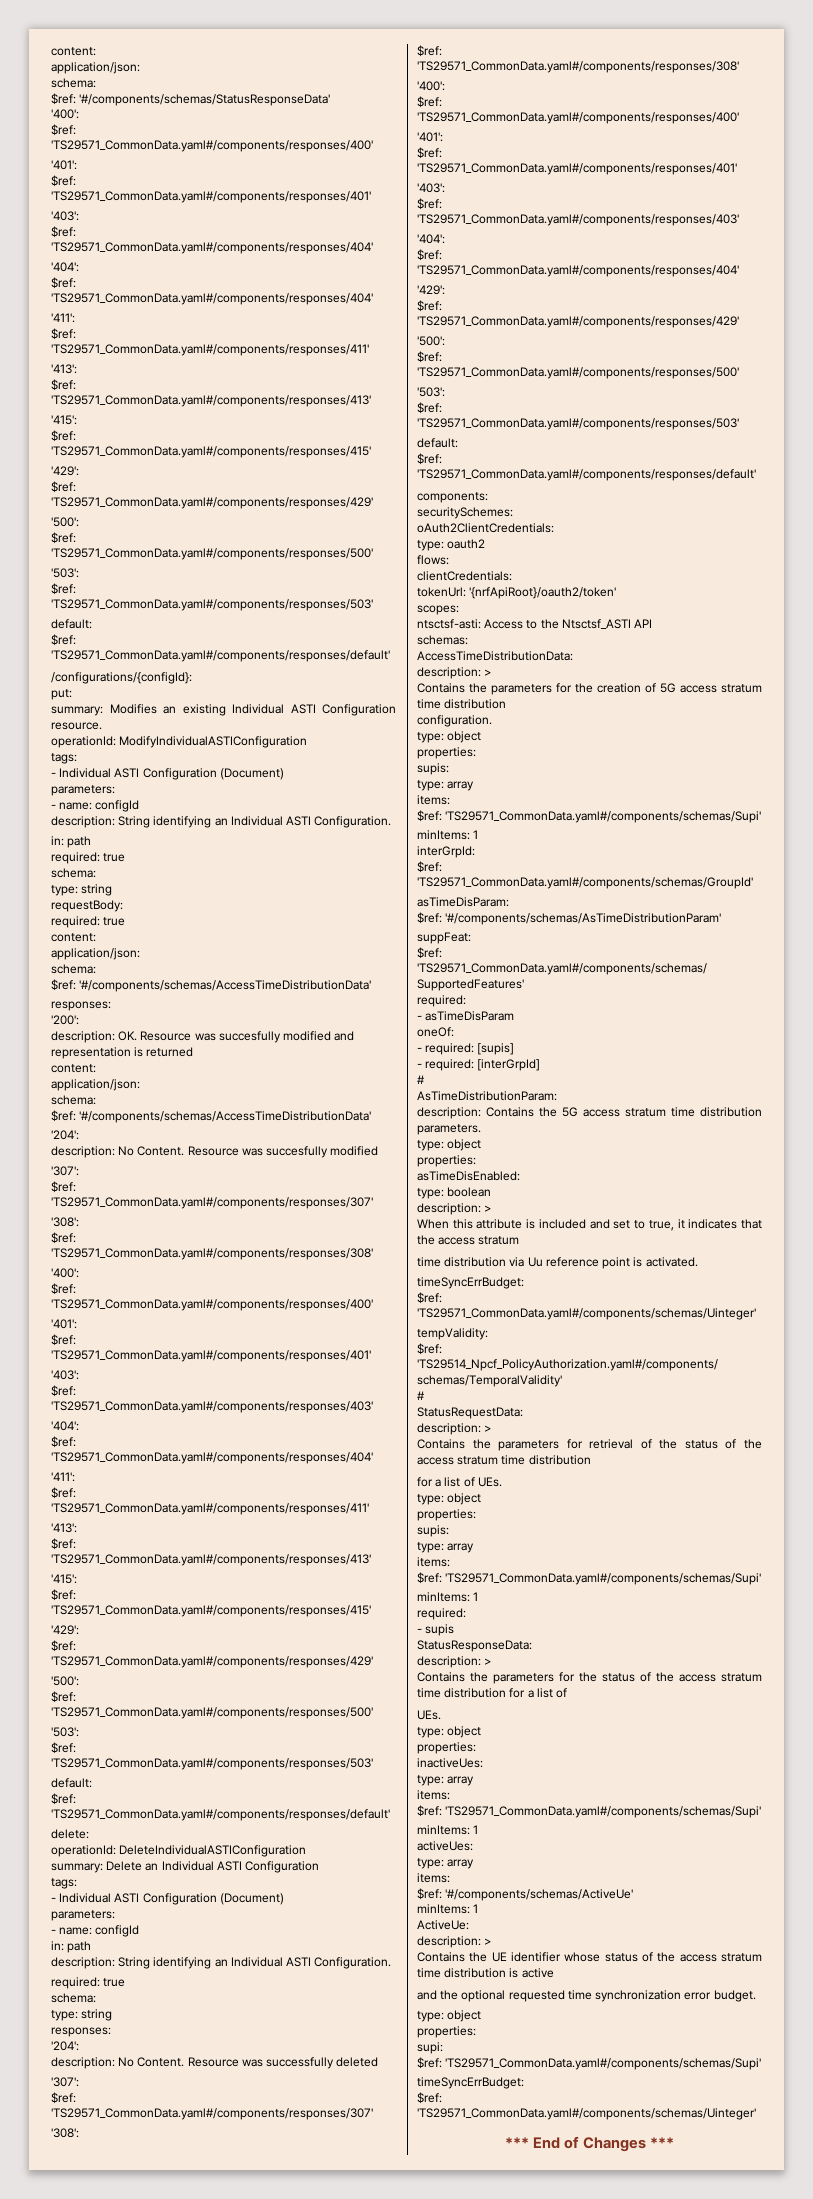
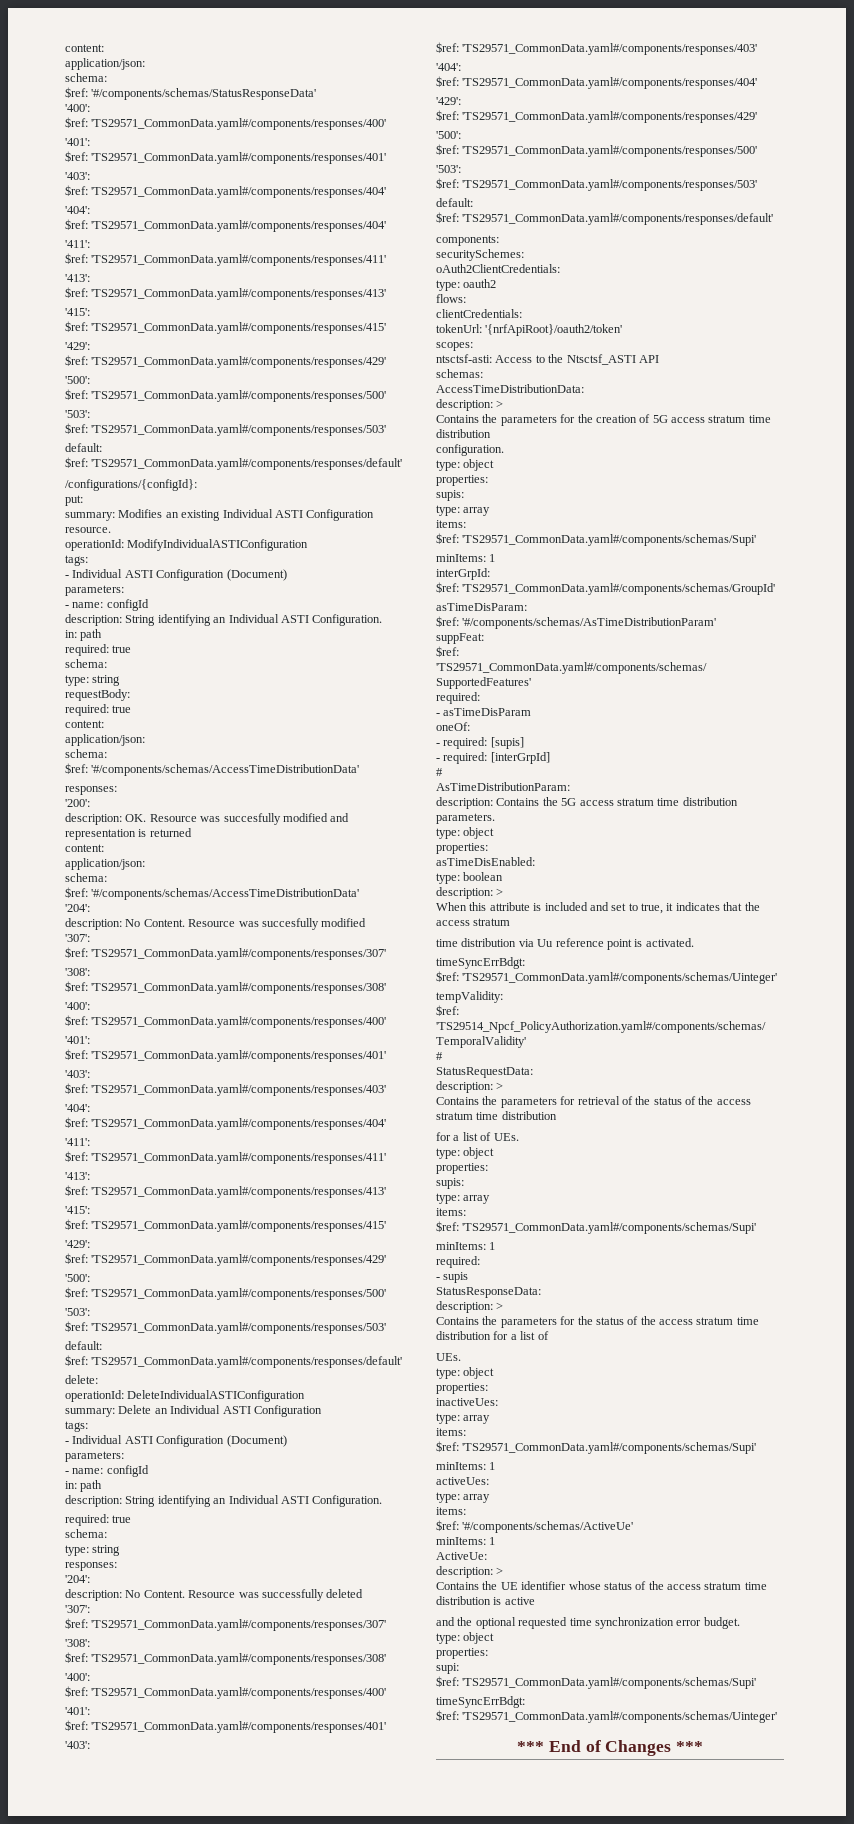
  time distribution via Uu reference point is activated.
- timeSyncErrBudget:
+ timeSyncErrBdgt:
  supi:
  $ref: 'TS29571_CommonData.yaml#/components/schemas/Supi'
- timeSyncErrBudget:
+ timeSyncErrBdgt:

